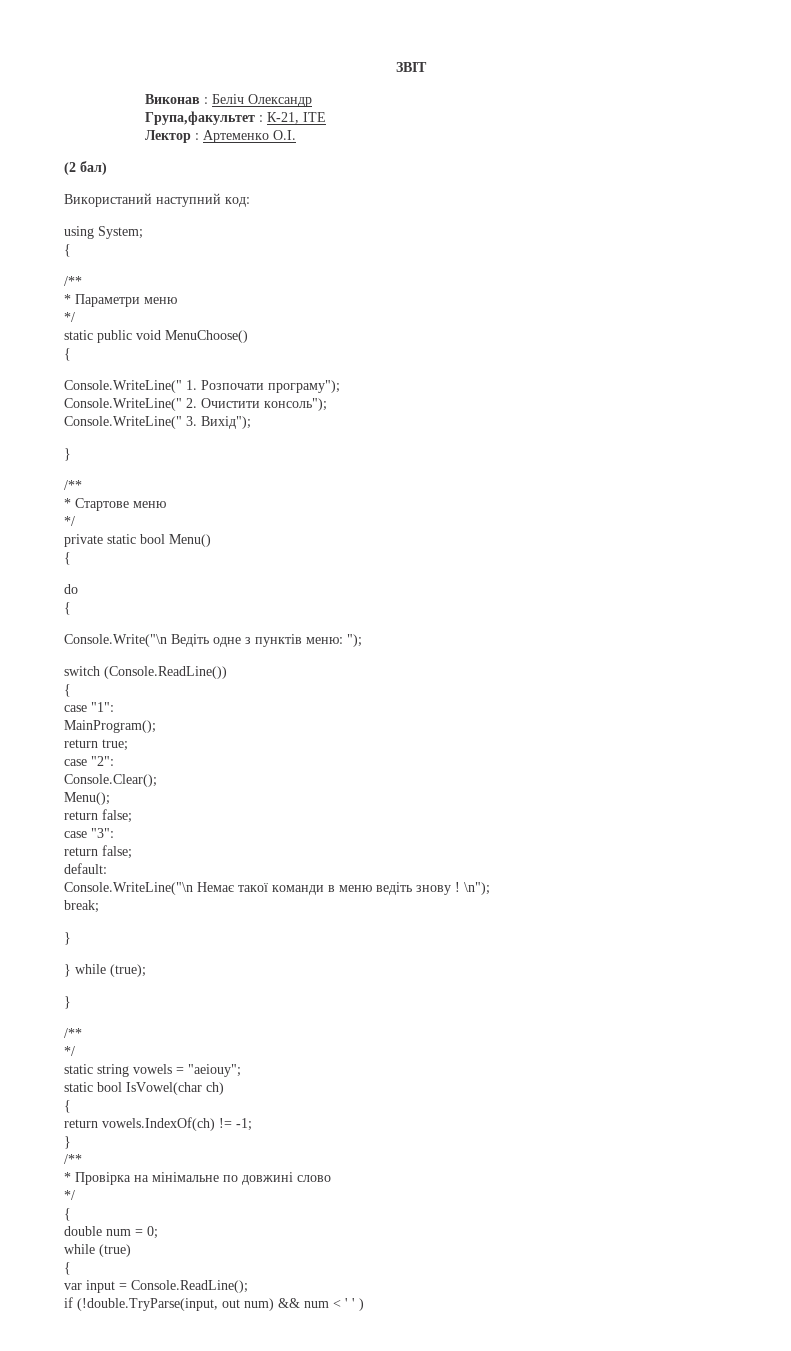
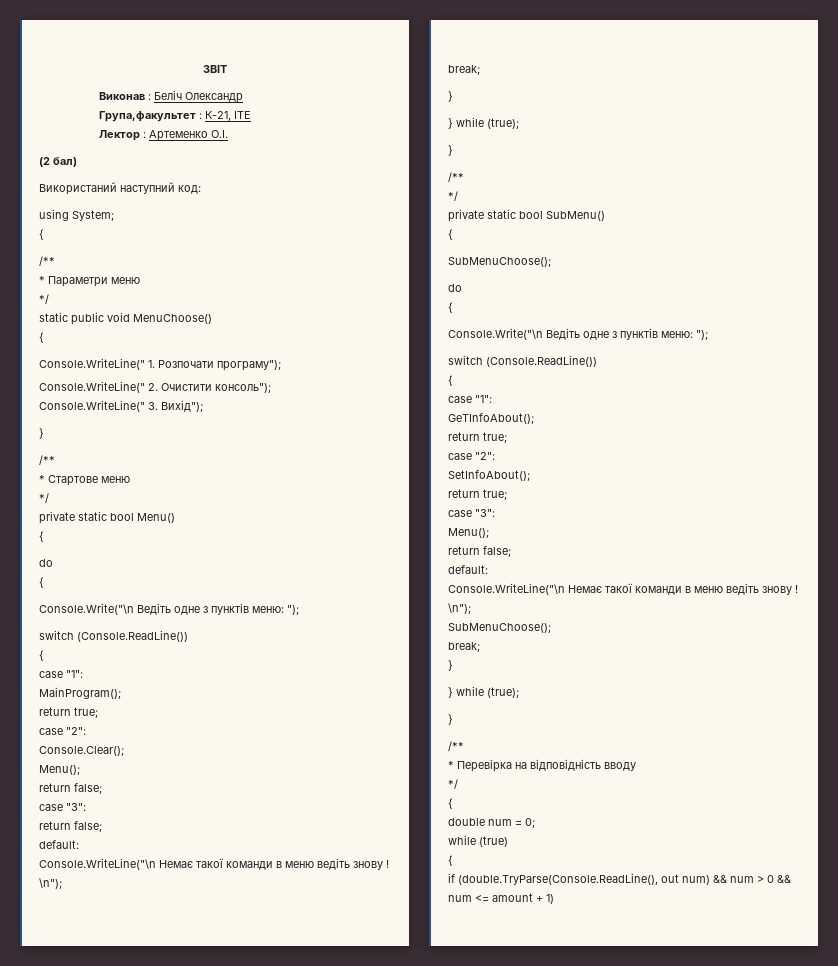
- static string vowels = "aeiouy";
- static bool IsVowel(char ch)
+ private static bool SubMenu()
  {
- return vowels.IndexOf(ch) != -1;
+ SubMenuChoose();
+ do
+ {
+ Console.Write("\n Ведіть одне з пунктів меню: ");
+ switch (Console.ReadLine())
+ {
+ case "1":
+ GeTInfoAbout();
+ return true;
+ case "2":
+ SetInfoAbout();
+ return true;
+ case "3":
+ Menu();
+ return false;
+ default:
+ Console.WriteLine("\n Немає такої команди в меню ведіть знову ! \n");
+ SubMenuChoose();
+ break;
+ }
+ } while (true);
  }
  /**
- * Провірка на мінімальне по довжині слово
+ * Перевірка на відповідність вводу
- var input = Console.ReadLine();
- if (!double.TryParse(input, out num) && num < ' ' )
+ if (double.TryParse(Console.ReadLine(), out num) && num > 0 && num <= amount + 1)

